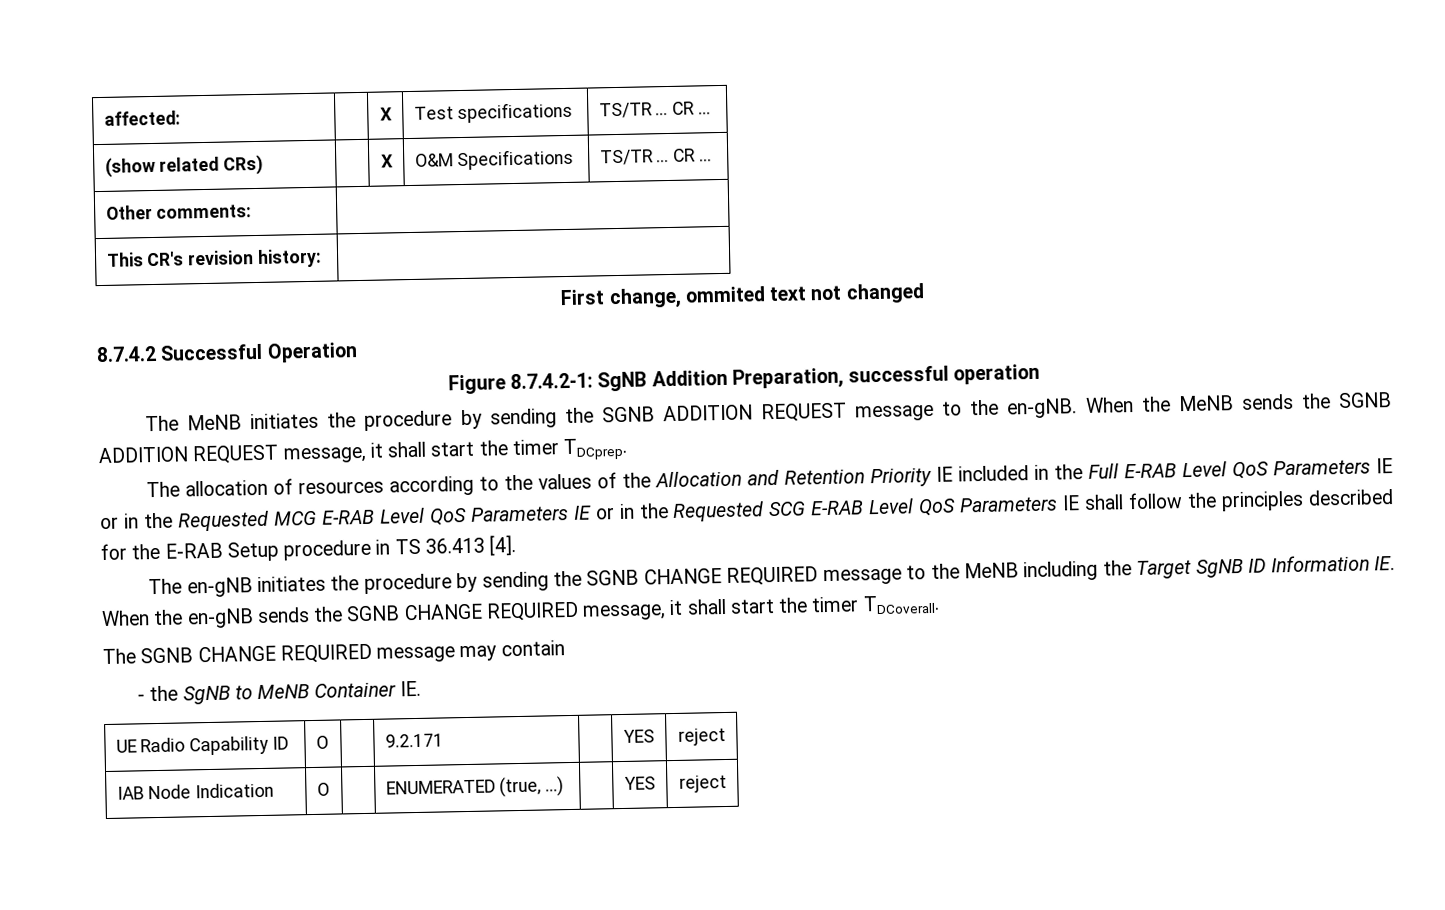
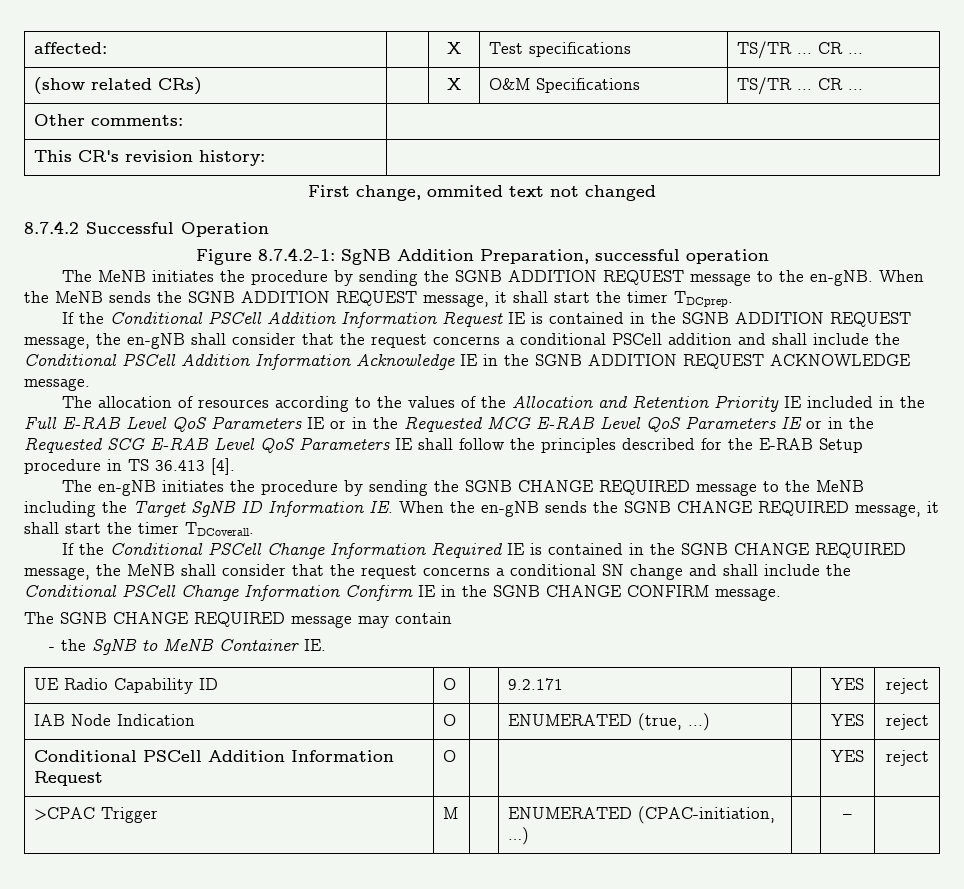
+ If the Conditional PSCell Addition Information Request IE is contained in the SGNB ADDITION REQUEST message, the en-gNB shall consider that the request concerns a conditional PSCell addition and shall include the Conditional PSCell Addition Information Acknowledge IE in the SGNB ADDITION REQUEST ACKNOWLEDGE message.
+ If the Conditional PSCell Change Information Required IE is contained in the SGNB CHANGE REQUIRED message, the MeNB shall consider that the request concerns a conditional SN change and shall include the Conditional PSCell Change Information Confirm IE in the SGNB CHANGE CONFIRM message.
+ Conditional PSCell Addition Information Request | O | | | | YES | reject
+ >CPAC Trigger | M | | ENUMERATED (CPAC-initiation, …) | | – |

